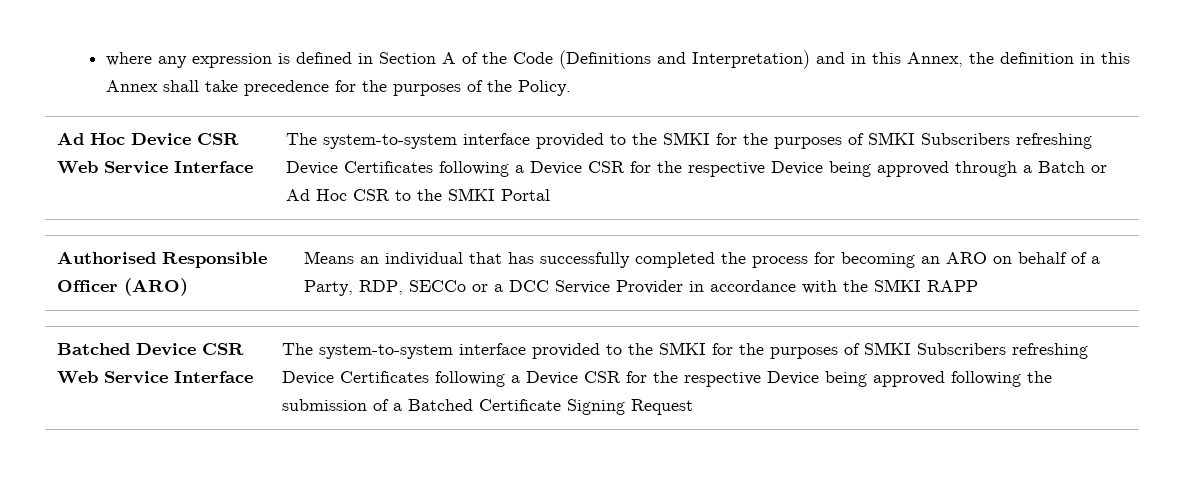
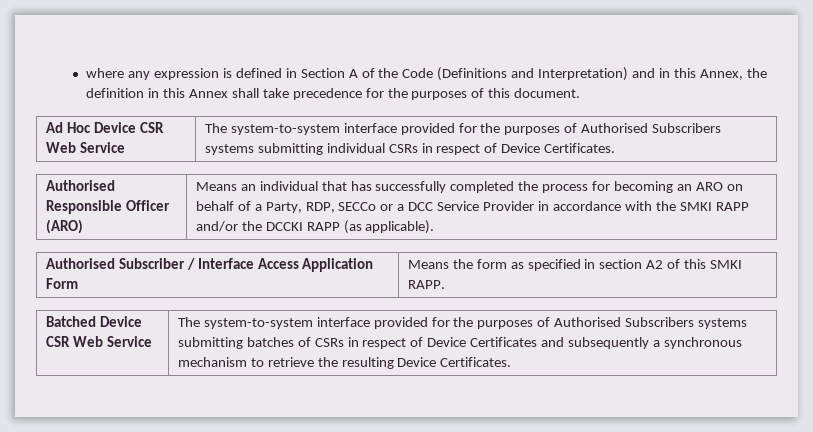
- where any expression is defined in Section A of the Code (Definitions and Interpretation) and in this Annex, the definition in this Annex shall take precedence for the purposes of the Policy.
+ where any expression is defined in Section A of the Code (Definitions and Interpretation) and in this Annex, the definition in this Annex shall take precedence for the purposes of this document.
- Ad Hoc Device CSR Web Service Interface | The system-to-system interface provided to the SMKI for the purposes of SMKI Subscribers refreshing Device Certificates following a Device CSR for the respective Device being approved through a Batch or Ad Hoc CSR to the SMKI Portal
+ Ad Hoc Device CSR Web Service | The system-to-system interface provided for the purposes of Authorised Subscribers systems submitting individual CSRs in respect of Device Certificates.
- Means an individual that has successfully completed the process for becoming an ARO on behalf of a Party, RDP, SECCo or a DCC Service Provider in accordance with the SMKI RAPP
+ Means an individual that has successfully completed the process for becoming an ARO on behalf of a Party, RDP, SECCo or a DCC Service Provider in accordance with the SMKI RAPP and/or the DCCKI RAPP (as applicable).
+ Authorised Subscriber / Interface Access Application Form | Means the form as specified in section A2 of this SMKI RAPP.
- Batched Device CSR Web Service Interface | The system-to-system interface provided to the SMKI for the purposes of SMKI Subscribers refreshing Device Certificates following a Device CSR for the respective Device being approved following the submission of a Batched Certificate Signing Request
+ Batched Device CSR Web Service | The system-to-system interface provided for the purposes of Authorised Subscribers systems submitting batches of CSRs in respect of Device Certificates and subsequently a synchronous mechanism to retrieve the resulting Device Certificates.

